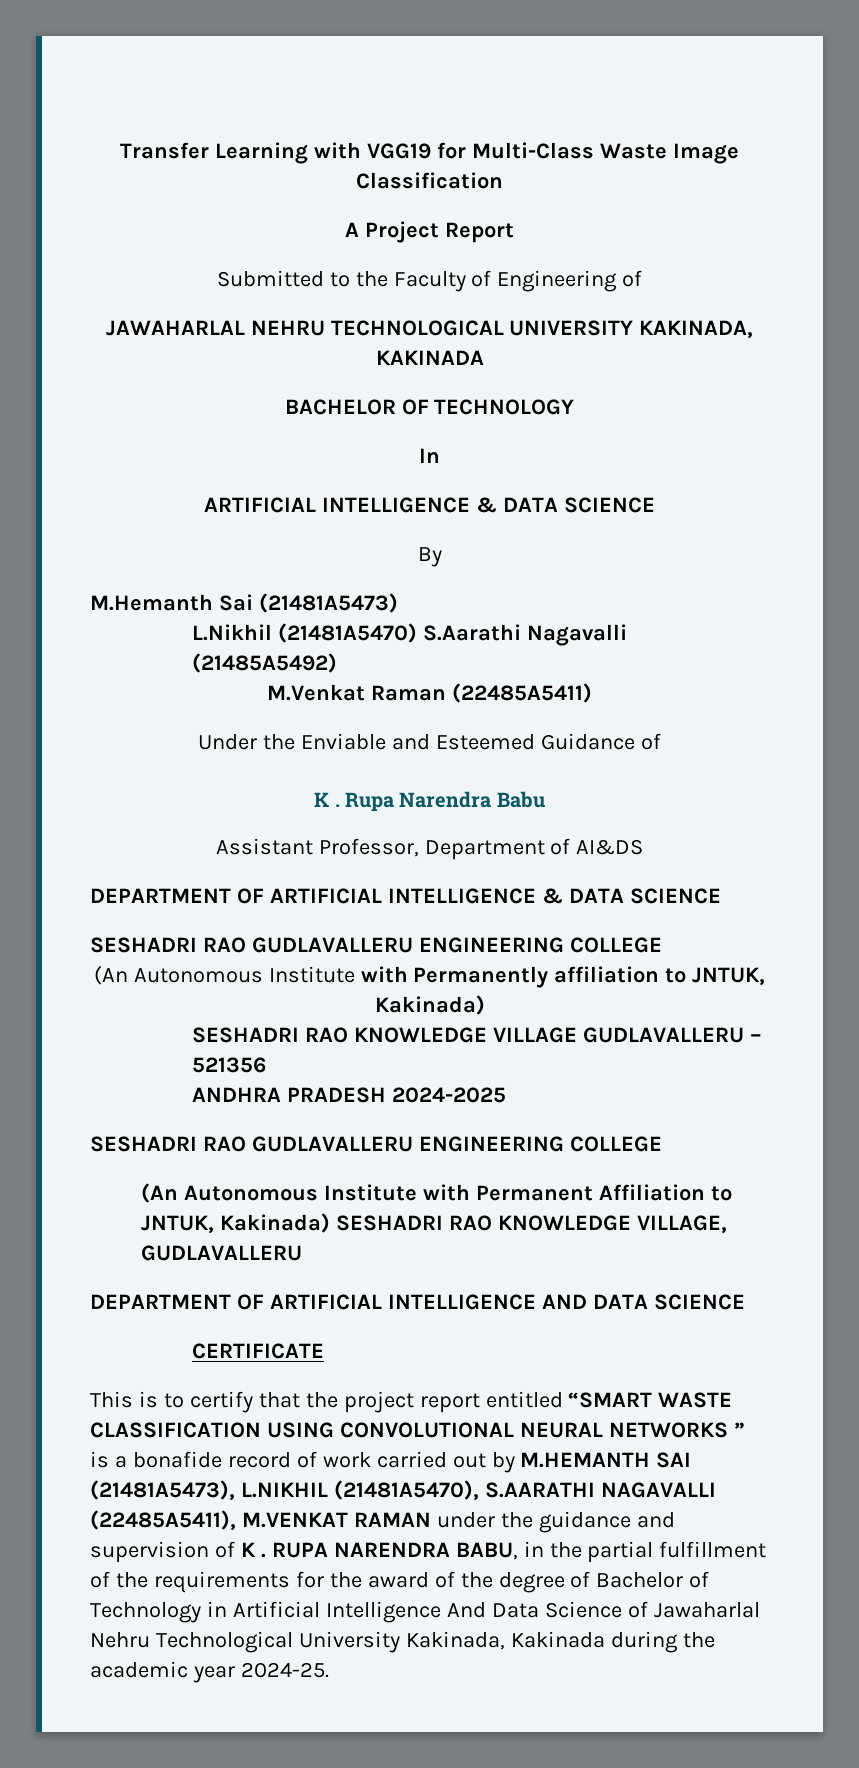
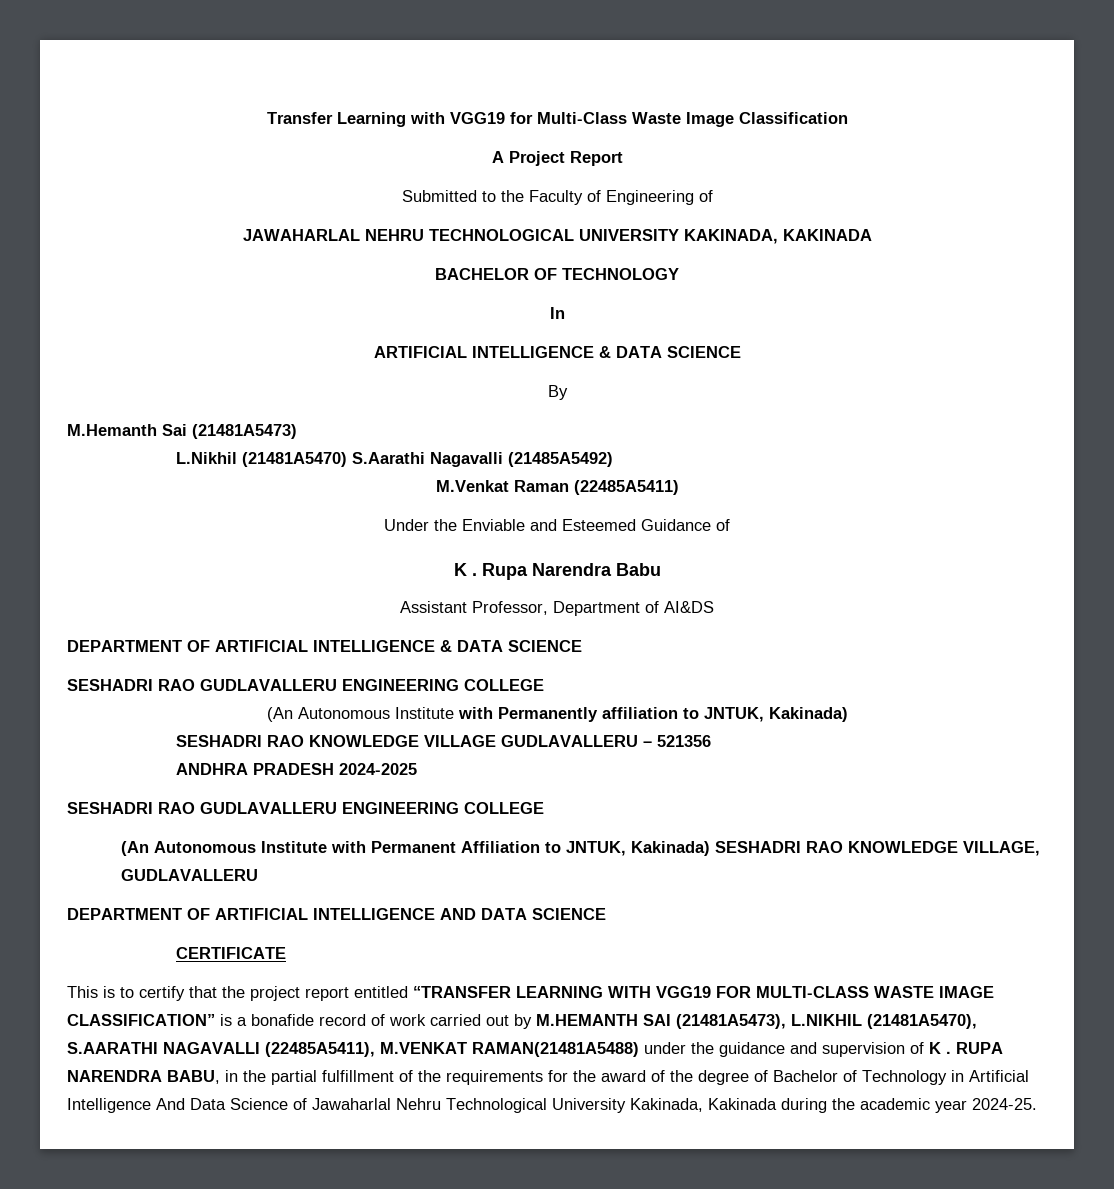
- This is to certify that the project report entitled “SMART WASTE CLASSIFICATION USING CONVOLUTIONAL NEURAL NETWORKS ” is a bonafide record of work carried out by M.HEMANTH SAI (21481A5473), L.NIKHIL (21481A5470), S.AARATHI NAGAVALLI (22485A5411), M.VENKAT RAMAN under the guidance and supervision of K .
+ This is to certify that the project report entitled “TRANSFER LEARNING WITH VGG19 FOR MULTI-CLASS WASTE IMAGE CLASSIFICATION” is a bonafide record of work carried out by M.HEMANTH SAI (21481A5473), L.NIKHIL (21481A5470), S.AARATHI NAGAVALLI (22485A5411), M.VENKAT RAMAN(21481A5488) under the guidance and supervision of K .

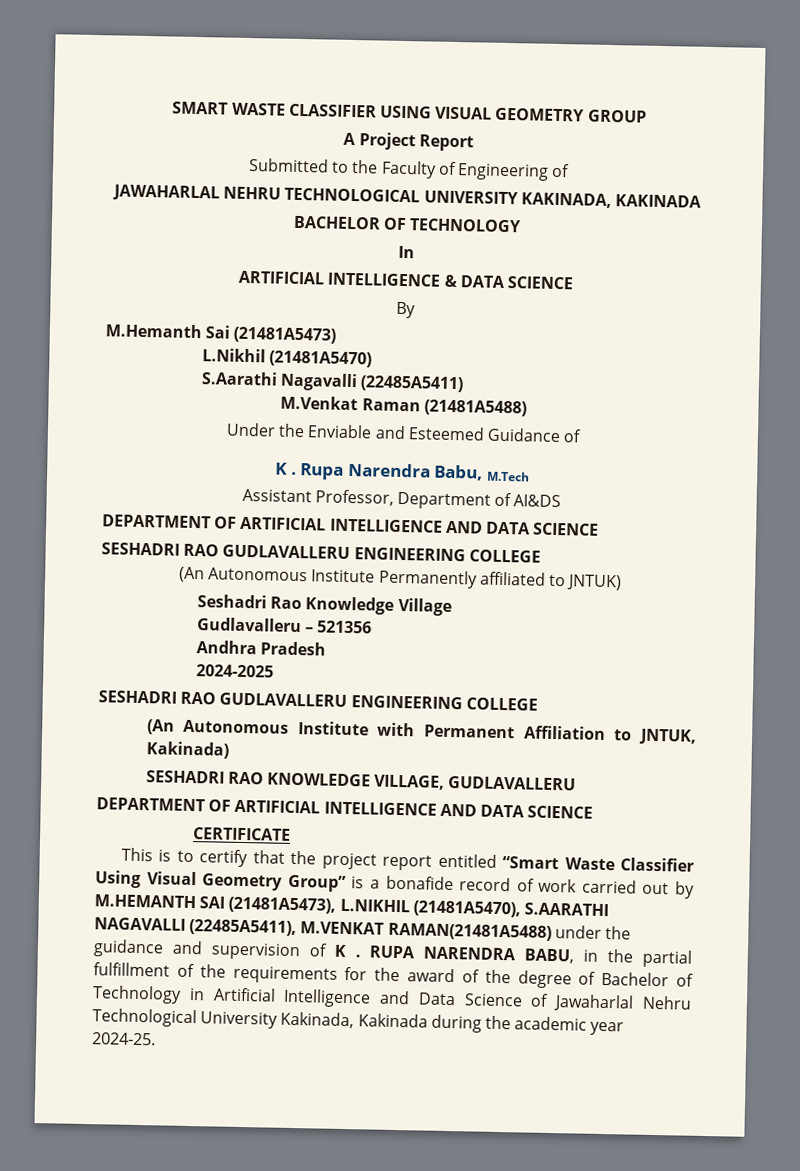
- Transfer Learning with VGG19 for Multi-Class Waste Image Classification
+ SMART WASTE CLASSIFIER USING VISUAL GEOMETRY GROUP
- L.Nikhil (21481A5470) S.Aarathi Nagavalli (21485A5492)
+ L.Nikhil (21481A5470)
+ S.Aarathi Nagavalli (22485A5411)
- M.Venkat Raman (22485A5411)
+ M.Venkat Raman (21481A5488)
- Rupa Narendra Babu
+ Rupa Narendra Babu, M.Tech
  Assistant Professor, Department of AI&DS
- DEPARTMENT OF ARTIFICIAL INTELLIGENCE & DATA SCIENCE
+ DEPARTMENT OF ARTIFICIAL INTELLIGENCE AND DATA SCIENCE
- (An Autonomous Institute with Permanently affiliation to JNTUK, Kakinada)
- SESHADRI RAO KNOWLEDGE VILLAGE GUDLAVALLERU – 521356
+ (An Autonomous Institute Permanently affiliated to JNTUK)
+ Seshadri Rao Knowledge Village
+ Gudlavalleru – 521356
- ANDHRA PRADESH 2024-2025
+ Andhra Pradesh
+ 2024-2025
- (An Autonomous Institute with Permanent Affiliation to JNTUK, Kakinada) SESHADRI RAO KNOWLEDGE VILLAGE, GUDLAVALLERU
+ (An Autonomous Institute with Permanent Affiliation to JNTUK, Kakinada)
+ SESHADRI RAO KNOWLEDGE VILLAGE, GUDLAVALLERU
- This is to certify that the project report entitled “TRANSFER LEARNING WITH VGG19 FOR MULTI-CLASS WASTE IMAGE CLASSIFICATION” is a bonafide record of work carried out by M.HEMANTH SAI (21481A5473), L.NIKHIL (21481A5470), S.AARATHI NAGAVALLI (22485A5411), M.VENKAT RAMAN(21481A5488) under the guidance and supervision of K .
+ This is to certify that the project report entitled “Smart Waste Classifier Using Visual Geometry Group” is a bonafide record of work carried out by M.HEMANTH SAI (21481A5473), L.NIKHIL (21481A5470), S.AARATHI NAGAVALLI (22485A5411), M.VENKAT RAMAN(21481A5488) under the guidance and supervision of K .
- RUPA NARENDRA BABU, in the partial fulfillment of the requirements for the award of the degree of Bachelor of Technology in Artificial Intelligence And Data Science of Jawaharlal Nehru Technological University Kakinada, Kakinada during the academic year 2024-25.
+ RUPA NARENDRA BABU, in the partial fulfillment of the requirements for the award of the degree of Bachelor of Technology in Artificial Intelligence and Data Science of Jawaharlal Nehru Technological University Kakinada, Kakinada during the academic year 2024-25.

